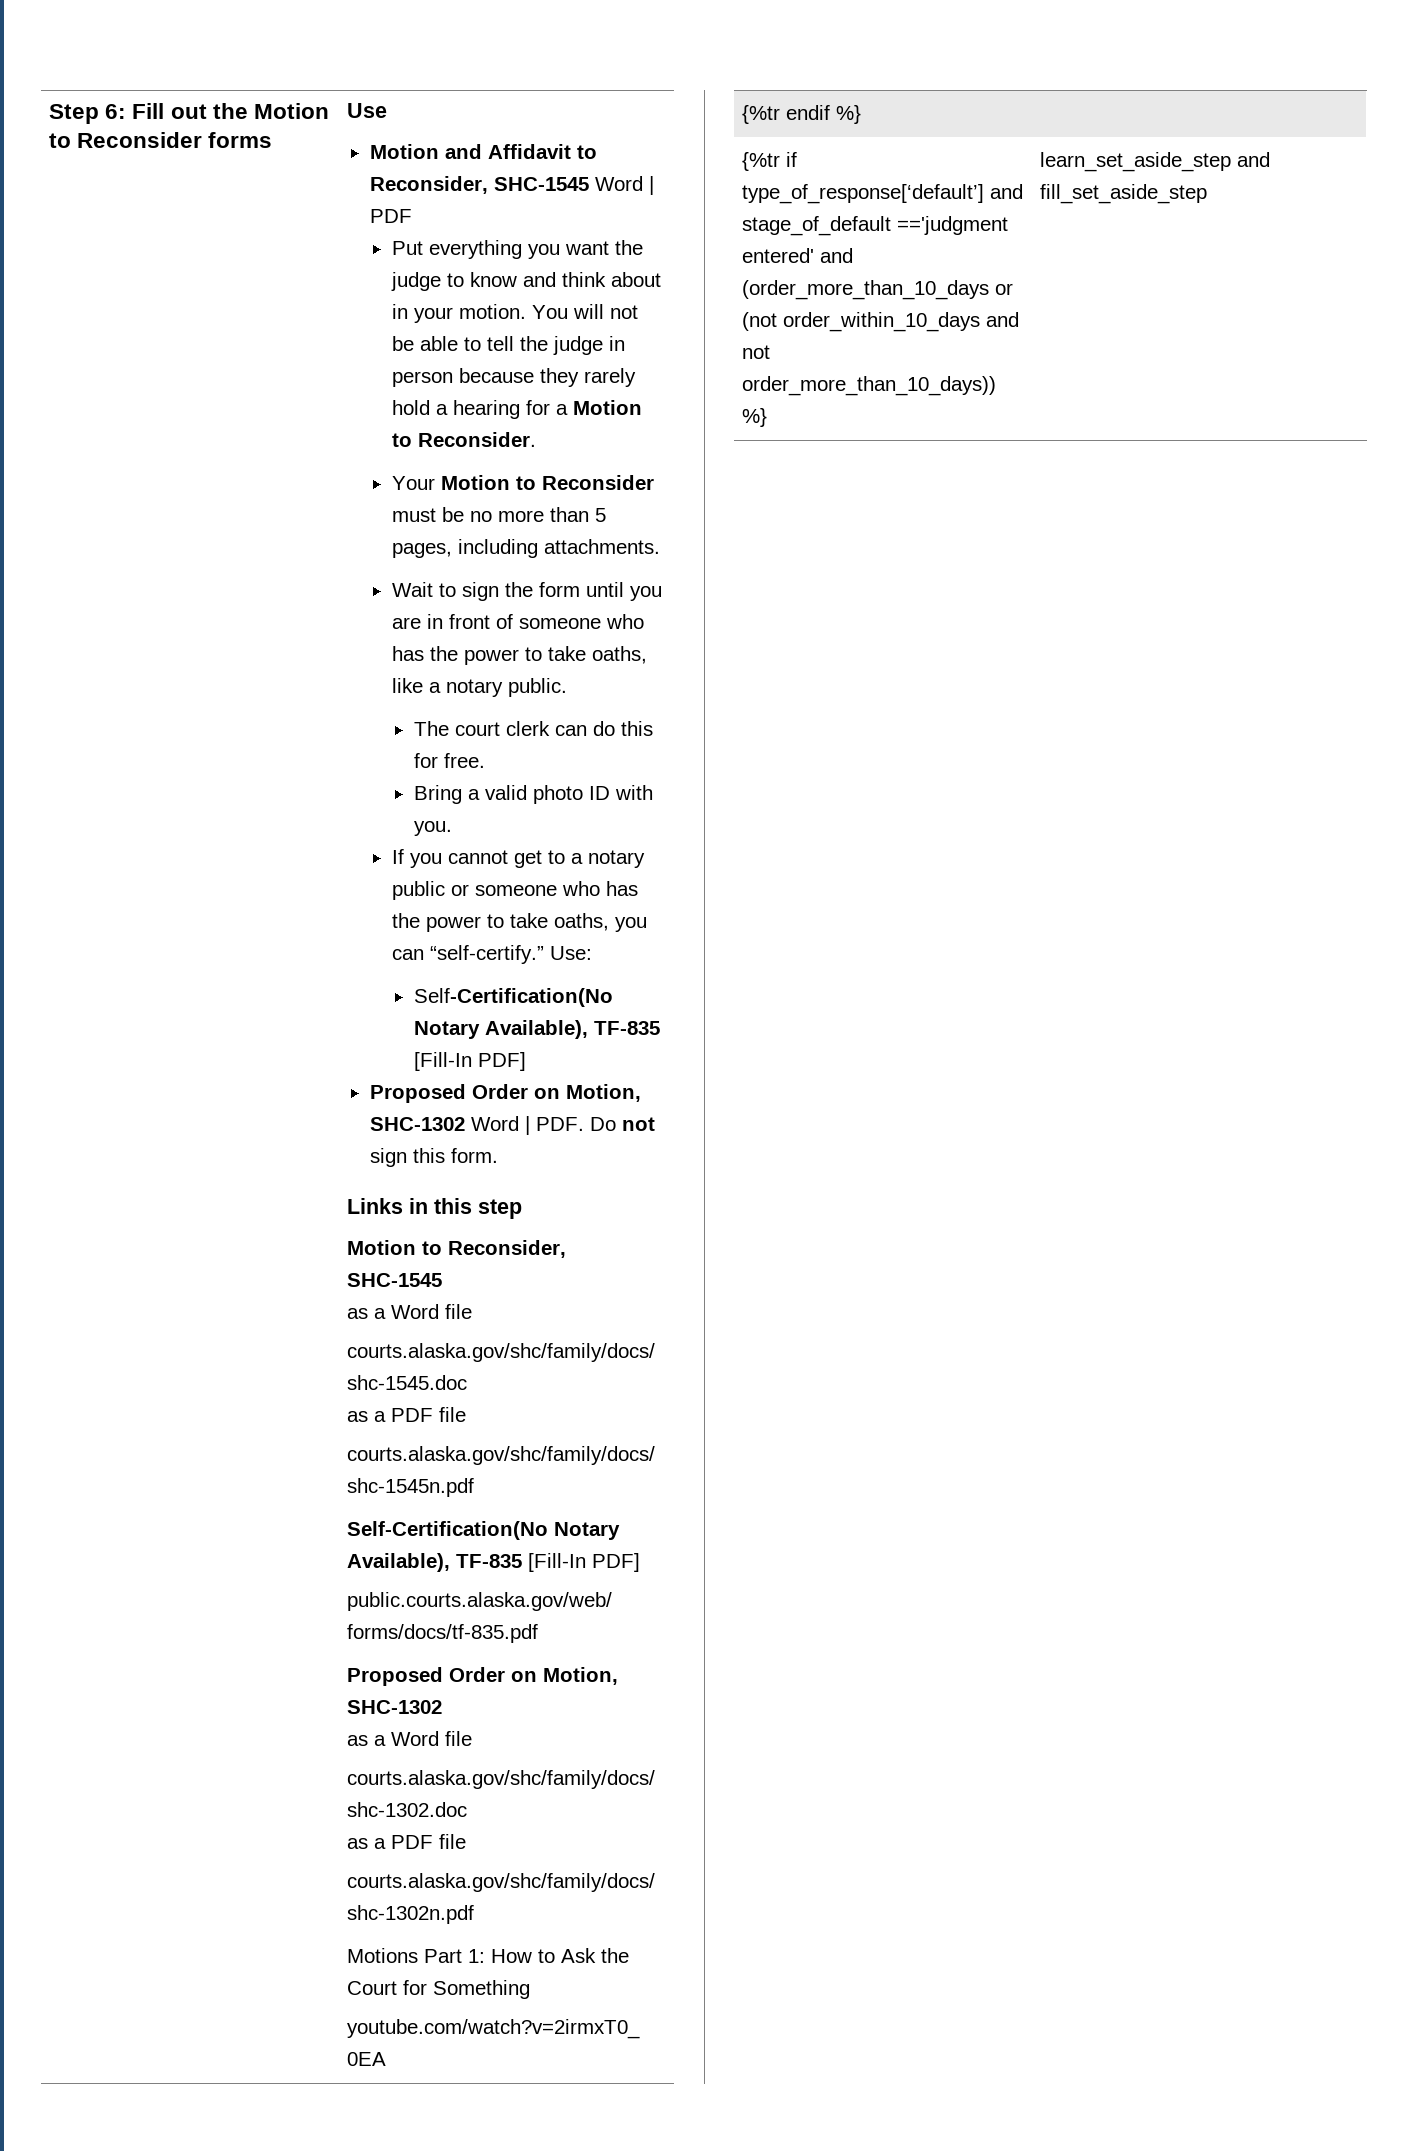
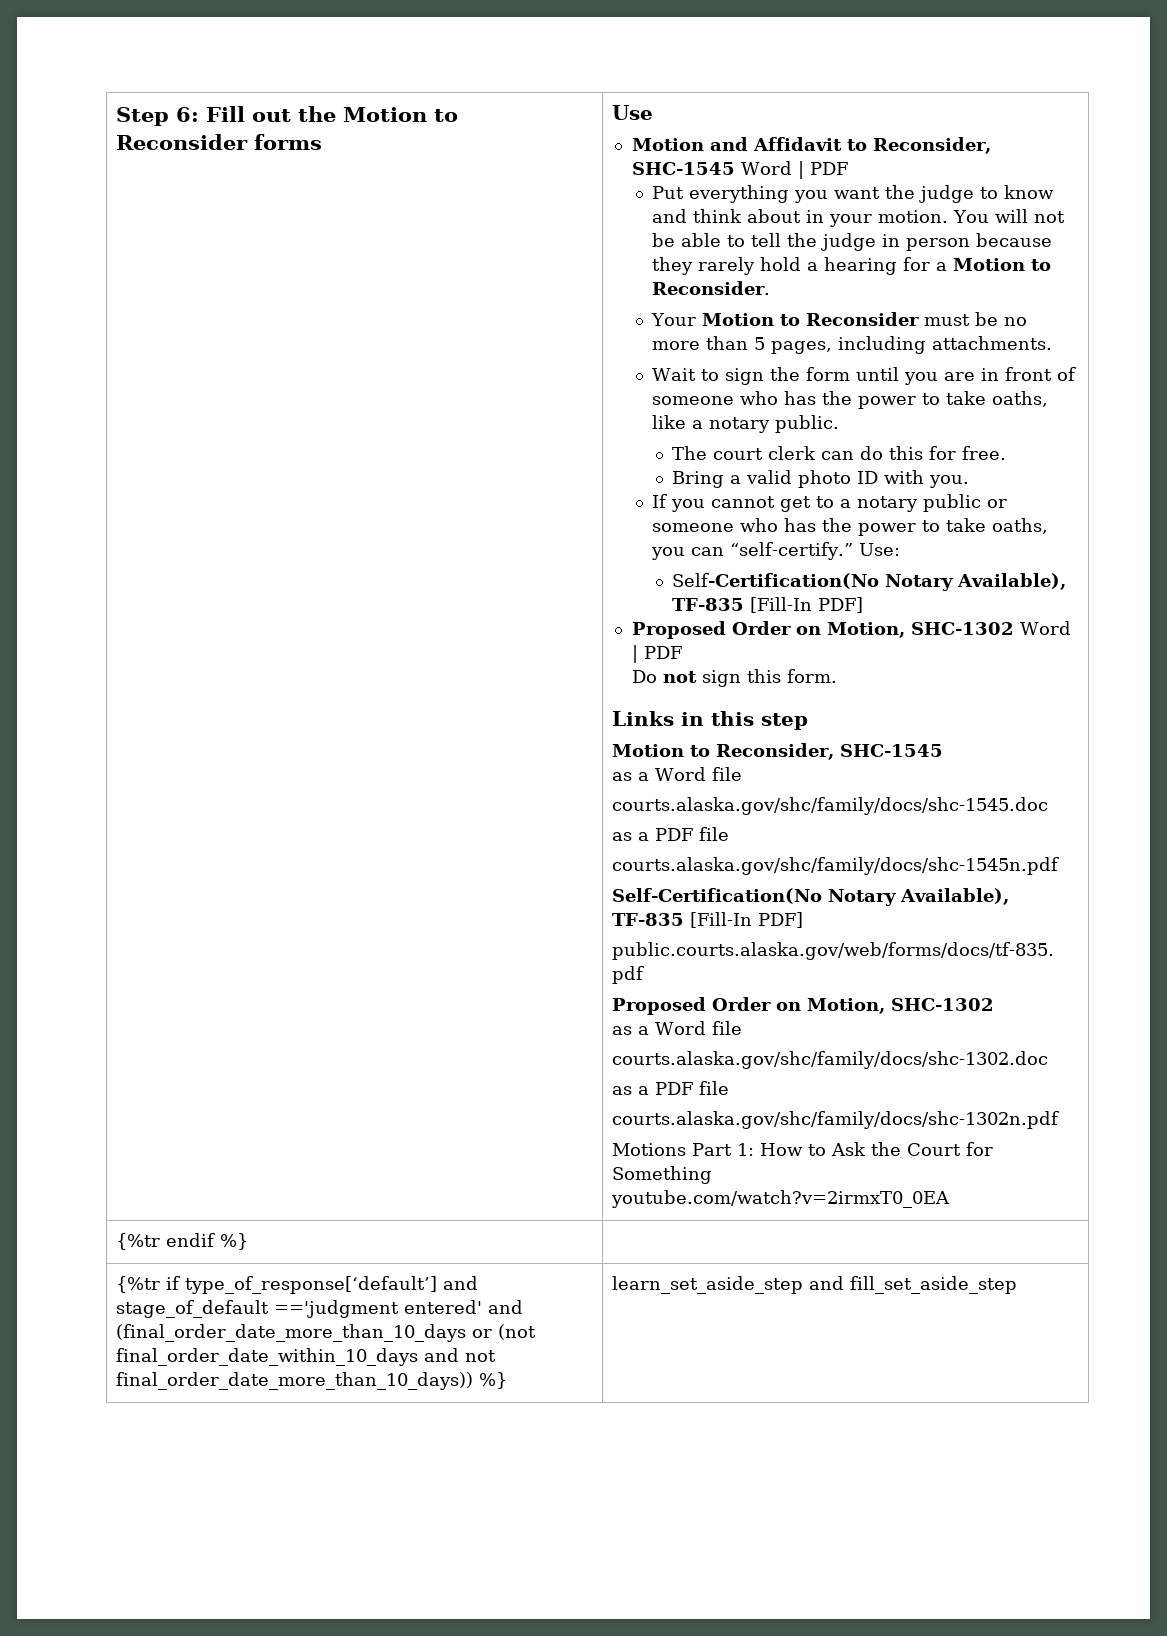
- Proposed Order on Motion, SHC-1302 Word | PDF. Do not sign this form.
+ Proposed Order on Motion, SHC-1302 Word | PDF
+ Do not sign this form.
- {%tr if type_of_response[‘default’] and stage_of_default =='judgment entered' and (order_more_than_10_days or (not order_within_10_days and not order_more_than_10_days)) %} | learn_set_aside_step and fill_set_aside_step
+ {%tr if type_of_response[‘default’] and stage_of_default =='judgment entered' and (final_order_date_more_than_10_days or (not final_order_date_within_10_days and not final_order_date_more_than_10_days)) %} | learn_set_aside_step and fill_set_aside_step

